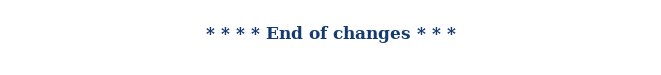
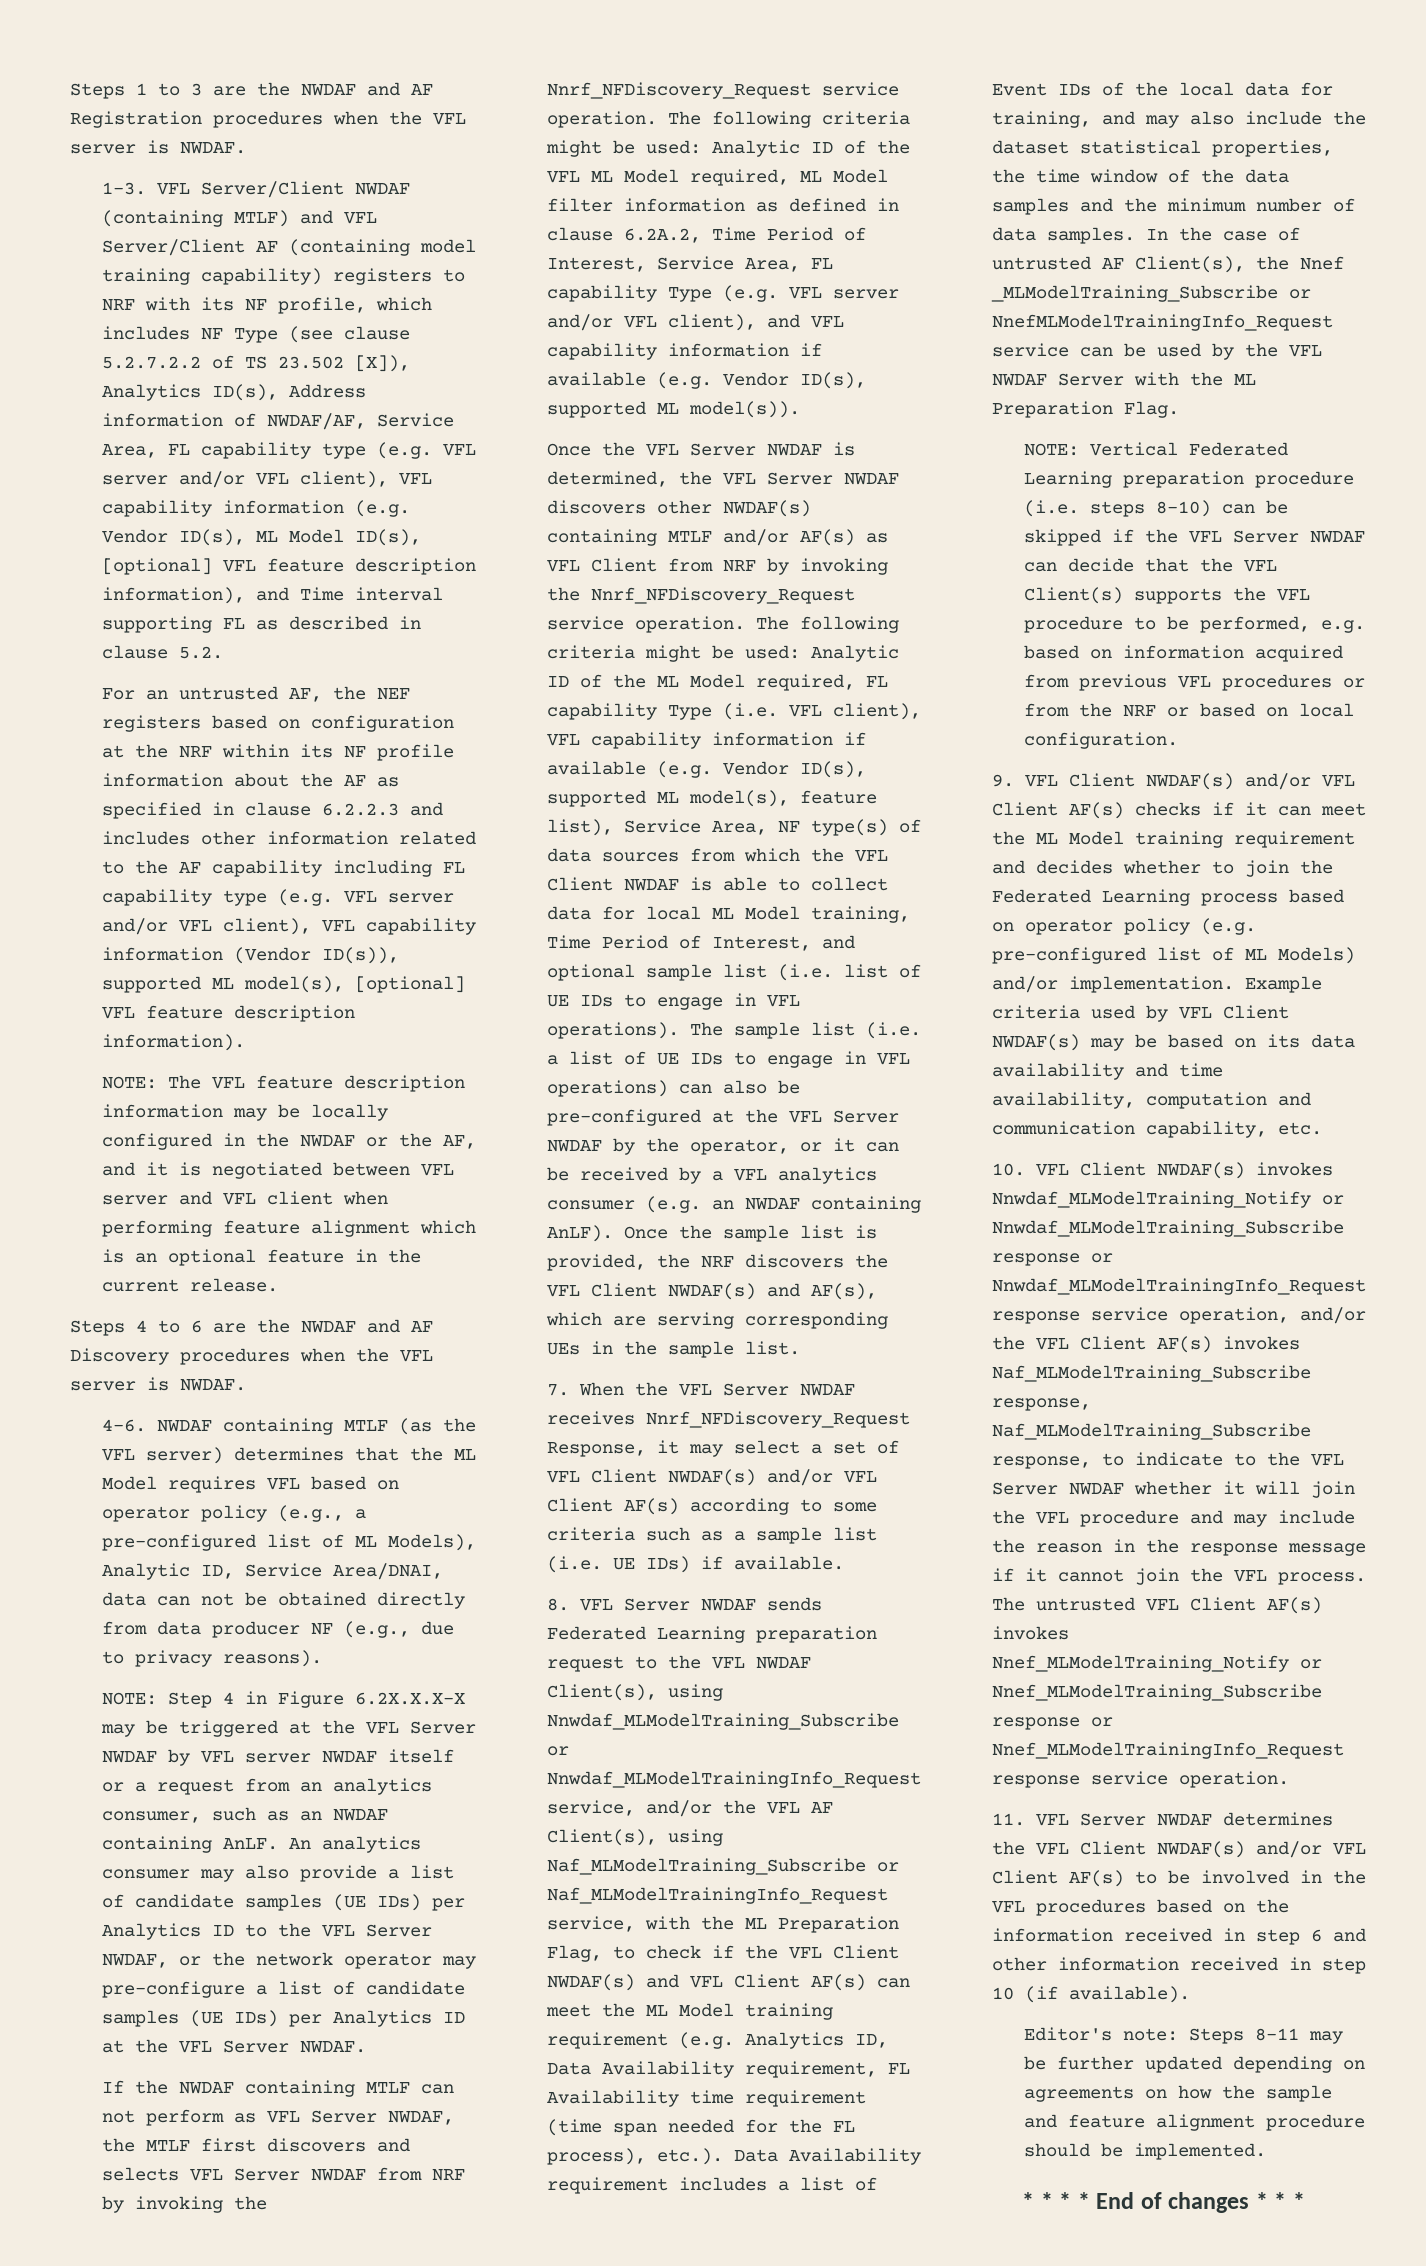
+ Steps 1 to 3 are the NWDAF and AF Registration procedures when the VFL server is NWDAF.
+ 1-3. VFL Server/Client NWDAF (containing MTLF) and VFL Server/Client AF (containing model training capability) registers to NRF with its NF profile, which includes NF Type (see clause 5.2.7.2.2 of TS 23.502 [X]), Analytics ID(s), Address information of NWDAF/AF, Service Area, FL capability type (e.g. VFL server and/or VFL client), VFL capability information (e.g. Vendor ID(s), ML Model ID(s), [optional] VFL feature description information), and Time interval supporting FL as described in clause 5.2.
+ For an untrusted AF, the NEF registers based on configuration at the NRF within its NF profile information about the AF as specified in clause 6.2.2.3 and includes other information related to the AF capability including FL capability type (e.g. VFL server and/or VFL client), VFL capability information (Vendor ID(s)), supported ML model(s), [optional] VFL feature description information).
+ NOTE: The VFL feature description information may be locally configured in the NWDAF or the AF, and it is negotiated between VFL server and VFL client when performing feature alignment which is an optional feature in the current release.
+ Steps 4 to 6 are the NWDAF and AF Discovery procedures when the VFL server is NWDAF.
+ 4-6. NWDAF containing MTLF (as the VFL server) determines that the ML Model requires VFL based on operator policy (e.g., a pre-configured list of ML Models), Analytic ID, Service Area/DNAI, data can not be obtained directly from data producer NF (e.g., due to privacy reasons).
+ NOTE: Step 4 in Figure 6.2X.X.X-X may be triggered at the VFL Server NWDAF by VFL server NWDAF itself or a request from an analytics consumer, such as an NWDAF containing AnLF. An analytics consumer may also provide a list of candidate samples (UE IDs) per Analytics ID to the VFL Server NWDAF, or the network operator may pre-configure a list of candidate samples (UE IDs) per Analytics ID at the VFL Server NWDAF.
+ If the NWDAF containing MTLF can not perform as VFL Server NWDAF, the MTLF first discovers and selects VFL Server NWDAF from NRF by invoking the Nnrf_NFDiscovery_Request service operation. The following criteria might be used: Analytic ID of the VFL ML Model required, ML Model filter information as defined in clause 6.2A.2, Time Period of Interest, Service Area, FL capability Type (e.g. VFL server and/or VFL client), and VFL capability information if available (e.g. Vendor ID(s), supported ML model(s)).
+ Once the VFL Server NWDAF is determined, the VFL Server NWDAF discovers other NWDAF(s) containing MTLF and/or AF(s) as VFL Client from NRF by invoking the Nnrf_NFDiscovery_Request service operation. The following criteria might be used: Analytic ID of the ML Model required, FL capability Type (i.e. VFL client), VFL capability information if available (e.g. Vendor ID(s), supported ML model(s), feature list), Service Area, NF type(s) of data sources from which the VFL Client NWDAF is able to collect data for local ML Model training, Time Period of Interest, and optional sample list (i.e. list of UE IDs to engage in VFL operations). The sample list (i.e. a list of UE IDs to engage in VFL operations) can also be pre-configured at the VFL Server NWDAF by the operator, or it can be received by a VFL analytics consumer (e.g. an NWDAF containing AnLF). Once the sample list is provided, the NRF discovers the VFL Client NWDAF(s) and AF(s), which are serving corresponding UEs in the sample list.
+ 7. When the VFL Server NWDAF receives Nnrf_NFDiscovery_Request Response, it may select a set of VFL Client NWDAF(s) and/or VFL Client AF(s) according to some criteria such as a sample list (i.e. UE IDs) if available.
+ 8. VFL Server NWDAF sends Federated Learning preparation request to the VFL NWDAF Client(s), using Nnwdaf_MLModelTraining_Subscribe or Nnwdaf_MLModelTrainingInfo_Request service, and/or the VFL AF Client(s), using Naf_MLModelTraining_Subscribe or Naf_MLModelTrainingInfo_Request service, with the ML Preparation Flag, to check if the VFL Client NWDAF(s) and VFL Client AF(s) can meet the ML Model training requirement (e.g. Analytics ID, Data Availability requirement, FL Availability time requirement (time span needed for the FL process), etc.). Data Availability requirement includes a list of Event IDs of the local data for training, and may also include the dataset statistical properties, the time window of the data samples and the minimum number of data samples. In the case of untrusted AF Client(s), the Nnef _MLModelTraining_Subscribe or NnefMLModelTrainingInfo_Request service can be used by the VFL NWDAF Server with the ML Preparation Flag.
+ NOTE: Vertical Federated Learning preparation procedure (i.e. steps 8-10) can be skipped if the VFL Server NWDAF can decide that the VFL Client(s) supports the VFL procedure to be performed, e.g. based on information acquired from previous VFL procedures or from the NRF or based on local configuration.
+ 9. VFL Client NWDAF(s) and/or VFL Client AF(s) checks if it can meet the ML Model training requirement and decides whether to join the Federated Learning process based on operator policy (e.g. pre-configured list of ML Models) and/or implementation. Example criteria used by VFL Client NWDAF(s) may be based on its data availability and time availability, computation and communication capability, etc.
+ 10. VFL Client NWDAF(s) invokes Nnwdaf_MLModelTraining_Notify or Nnwdaf_MLModelTraining_Subscribe response or Nnwdaf_MLModelTrainingInfo_Request response service operation, and/or the VFL Client AF(s) invokes Naf_MLModelTraining_Subscribe response, Naf_MLModelTraining_Subscribe response, to indicate to the VFL Server NWDAF whether it will join the VFL procedure and may include the reason in the response message if it cannot join the VFL process. The untrusted VFL Client AF(s) invokes Nnef_MLModelTraining_Notify or Nnef_MLModelTraining_Subscribe response or Nnef_MLModelTrainingInfo_Request response service operation.
+ 11. VFL Server NWDAF determines the VFL Client NWDAF(s) and/or VFL Client AF(s) to be involved in the VFL procedures based on the information received in step 6 and other information received in step 10 (if available).
+ Editor's note: Steps 8-11 may be further updated depending on agreements on how the sample and feature alignment procedure should be implemented.

